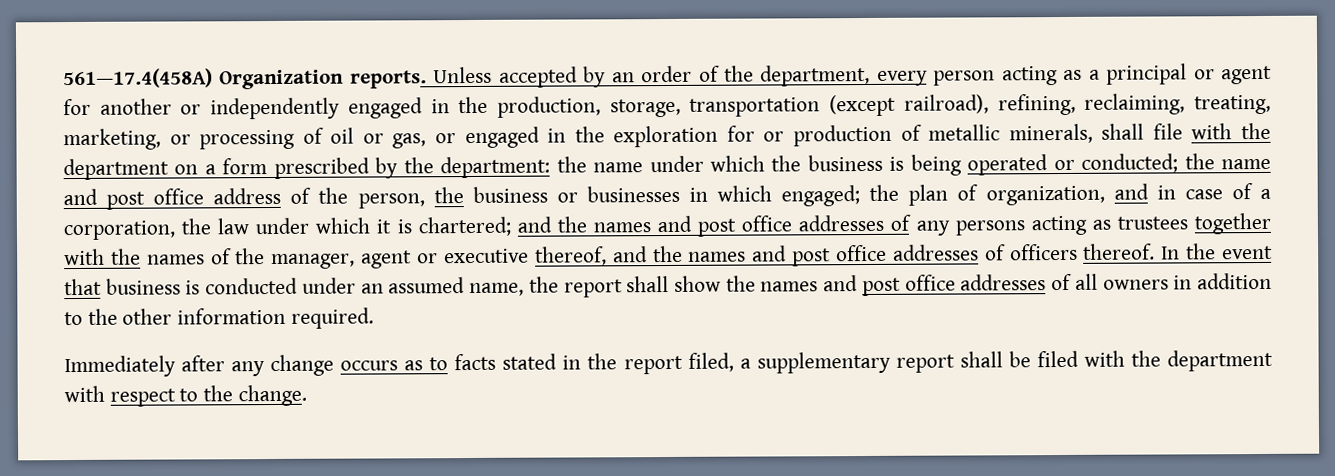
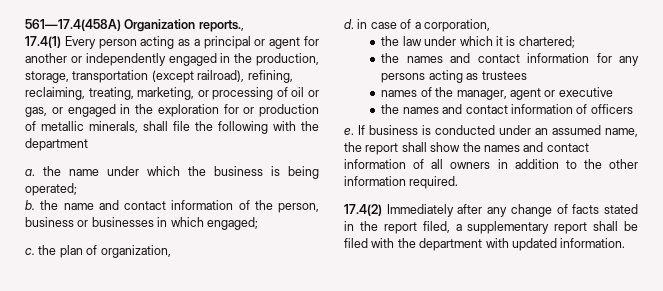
- 561—17.4(458A) Organization reports. Unless accepted by an order of the department, every person acting as a principal or agent for another or independently engaged in the production, storage, transportation (except railroad), refining, reclaiming, treating, marketing, or processing of oil or gas, or engaged in the exploration for or production of metallic minerals, shall file with the department on a form prescribed by the department: the name under which the business is being operated or conducted; the name and post office address of the person, the business or businesses in which engaged; the plan of organization, and in case of a corporation, the law under which it is chartered; and the names and post office addresses of any persons acting as trustees together with the names of the manager, agent or executive thereof, and the names and post office addresses of officers thereof. In the event that business is conducted under an assumed name, the report shall show the names and post office addresses of all owners in addition to the other information required.
+ 561—17.4(458A) Organization reports.,
+ 17.4(1) Every person acting as a principal or agent for another or independently engaged in the production, storage, transportation (except railroad), refining, reclaiming, treating, marketing, or processing of oil or gas, or engaged in the exploration for or production of metallic minerals, shall file the following with the department
+ a. the name under which the business is being operated;
+ b. the name and contact information of the person, business or businesses in which engaged;
+ c. the plan of organization,
+ d. in case of a corporation,
+ the law under which it is chartered;
+ the names and contact information for any persons acting as trustees
+ names of the manager, agent or executive
+ the names and contact information of officers
+ e. If business is conducted under an assumed name, the report shall show the names and contact information of all owners in addition to the other information required.
- Immediately after any change occurs as to facts stated in the report filed, a supplementary report shall be filed with the department with respect to the change.
+ 17.4(2) Immediately after any change of facts stated in the report filed, a supplementary report shall be filed with the department with updated information.

